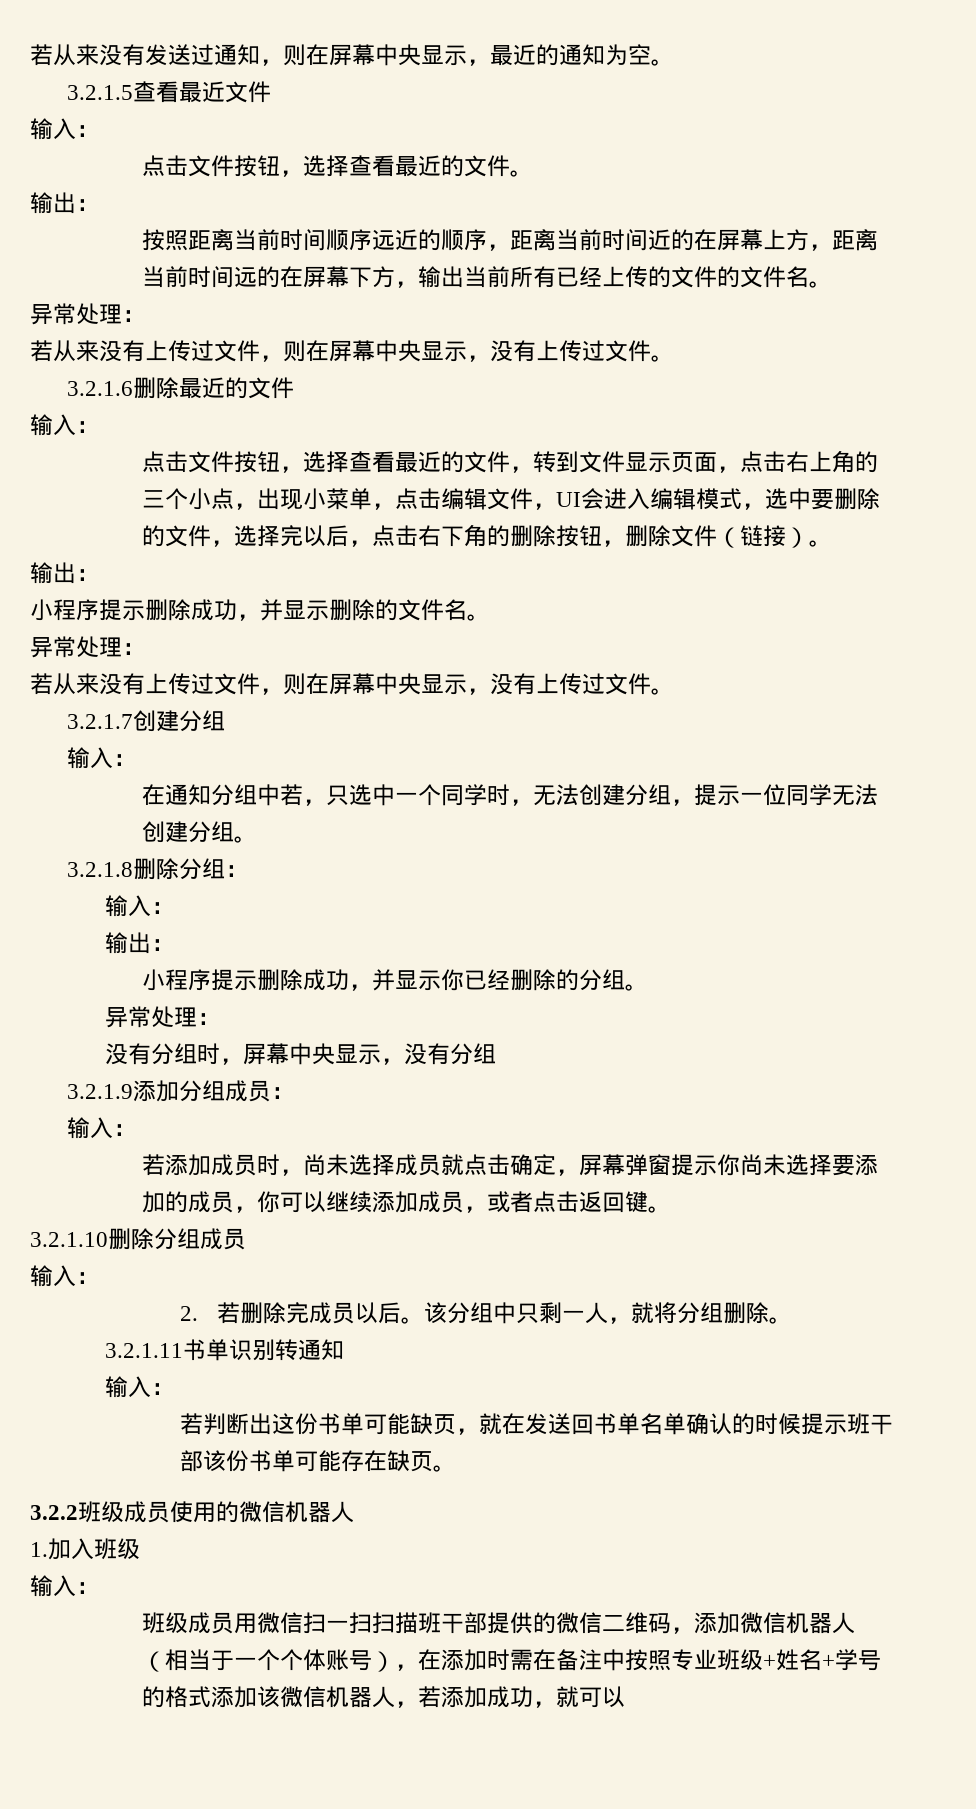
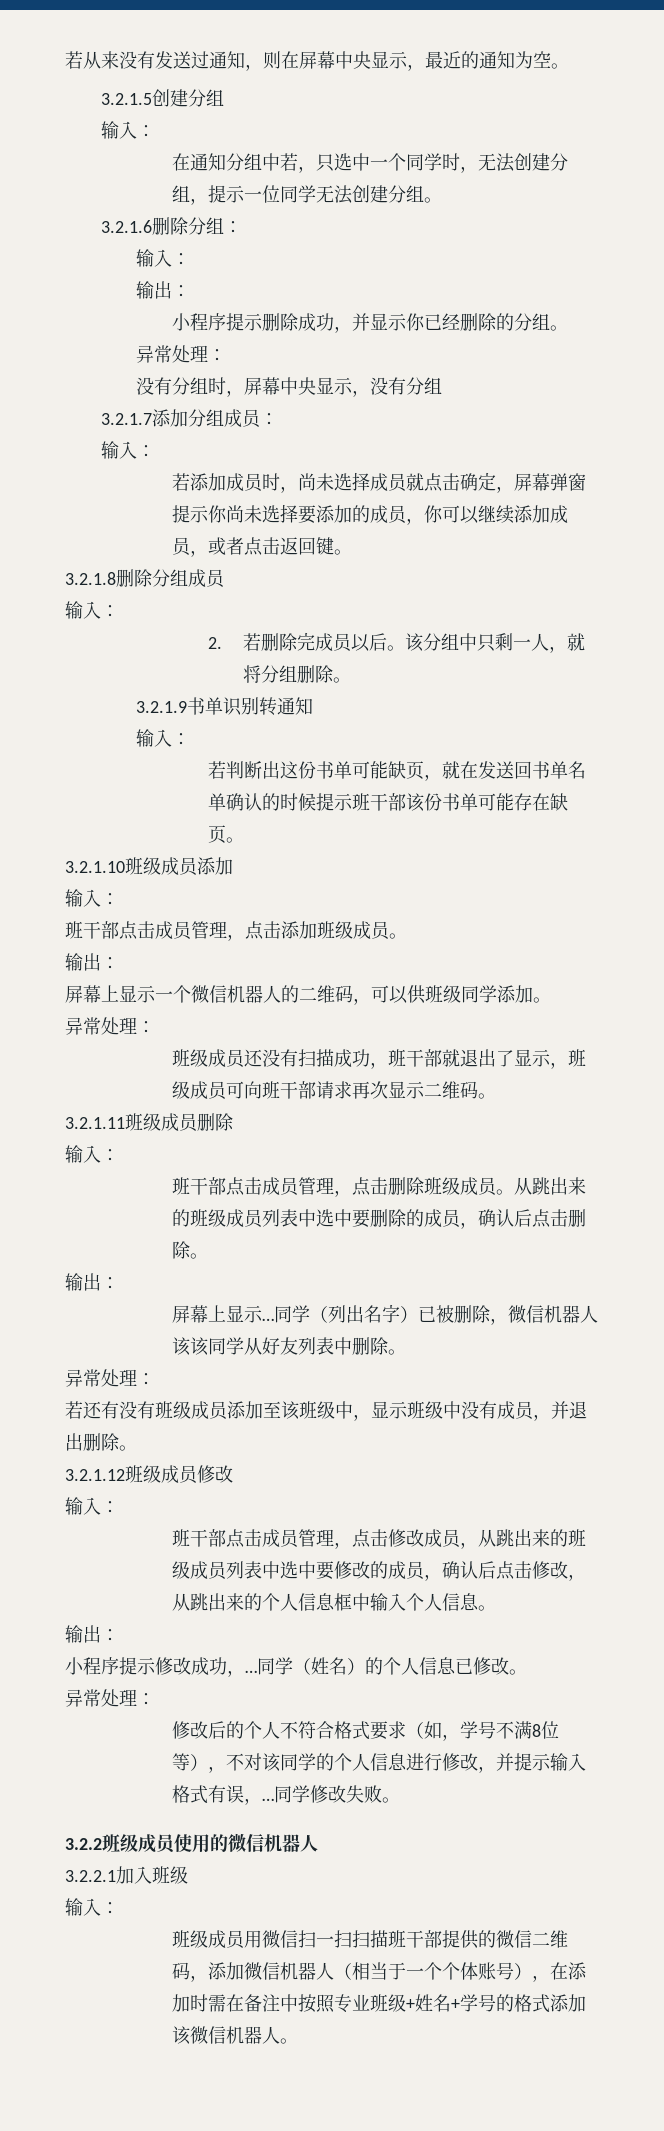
- 3.2.1.5查看最近文件
- 输入：
- 点击文件按钮，选择查看最近的文件。
- 输出：
- 按照距离当前时间顺序远近的顺序，距离当前时间近的在屏幕上方，距离当前时间远的在屏幕下方，输出当前所有已经上传的文件的文件名。
- 异常处理：
- 若从来没有上传过文件，则在屏幕中央显示，没有上传过文件。
- 3.2.1.6删除最近的文件
- 输入：
- 点击文件按钮，选择查看最近的文件，转到文件显示页面，点击右上角的三个小点，出现小菜单，点击编辑文件，UI会进入编辑模式，选中要删除的文件，选择完以后，点击右下角的删除按钮，删除文件（链接）。
- 输出：
- 小程序提示删除成功，并显示删除的文件名。
- 异常处理：
- 若从来没有上传过文件，则在屏幕中央显示，没有上传过文件。
- 3.2.1.7创建分组
+ 3.2.1.5创建分组
- 3.2.1.8删除分组：
+ 3.2.1.6删除分组：
- 3.2.1.9添加分组成员：
+ 3.2.1.7添加分组成员：
- 3.2.1.10删除分组成员
+ 3.2.1.8删除分组成员
- 3.2.1.11书单识别转通知
+ 3.2.1.9书单识别转通知
+ 3.2.1.10班级成员添加
+ 输入：
+ 班干部点击成员管理，点击添加班级成员。
+ 输出：
+ 屏幕上显示一个微信机器人的二维码，可以供班级同学添加。
+ 异常处理：
+ 班级成员还没有扫描成功，班干部就退出了显示，班级成员可向班干部请求再次显示二维码。
+ 3.2.1.11班级成员删除
+ 输入：
+ 班干部点击成员管理，点击删除班级成员。从跳出来的班级成员列表中选中要删除的成员，确认后点击删除。
+ 输出：
+ 屏幕上显示…同学（列出名字）已被删除，微信机器人该该同学从好友列表中删除。
+ 异常处理：
+ 若还有没有班级成员添加至该班级中，显示班级中没有成员，并退出删除。
+ 3.2.1.12班级成员修改
+ 输入：
+ 班干部点击成员管理，点击修改成员，从跳出来的班级成员列表中选中要修改的成员，确认后点击修改，从跳出来的个人信息框中输入个人信息。
+ 输出：
+ 小程序提示修改成功，…同学（姓名）的个人信息已修改。
+ 异常处理：
+ 修改后的个人不符合格式要求（如，学号不满8位等），不对该同学的个人信息进行修改，并提示输入格式有误，…同学修改失败。
- 1.加入班级
+ 3.2.2.1加入班级
- 班级成员用微信扫一扫扫描班干部提供的微信二维码，添加微信机器人（相当于一个个体账号），在添加时需在备注中按照专业班级+姓名+学号的格式添加该微信机器人，若添加成功，就可以
+ 班级成员用微信扫一扫扫描班干部提供的微信二维码，添加微信机器人（相当于一个个体账号），在添加时需在备注中按照专业班级+姓名+学号的格式添加该微信机器人。

